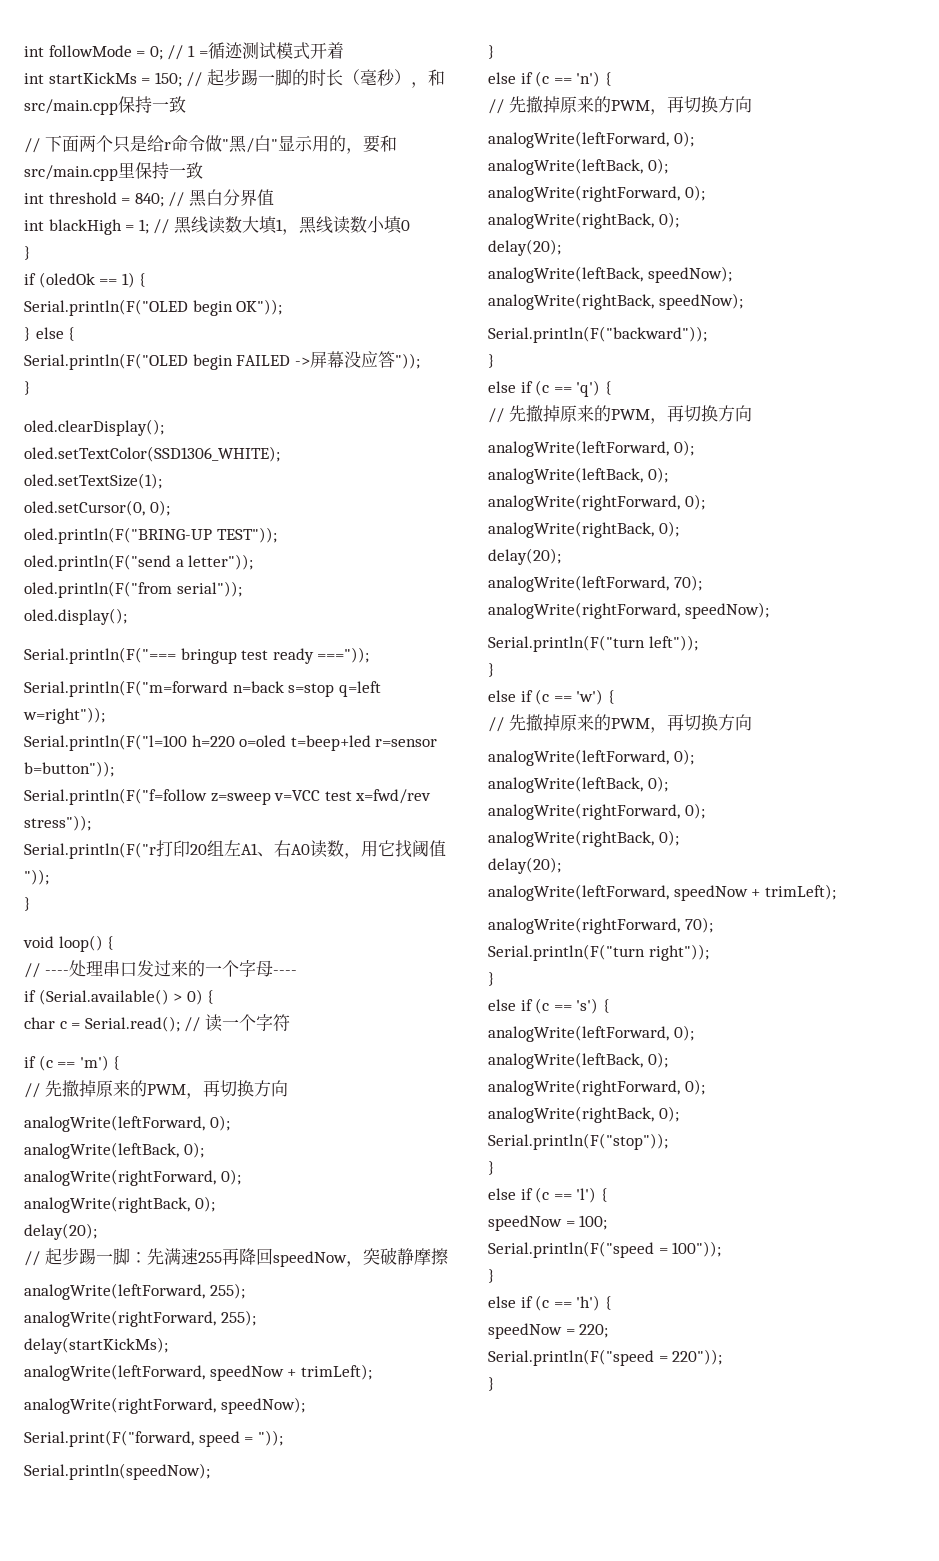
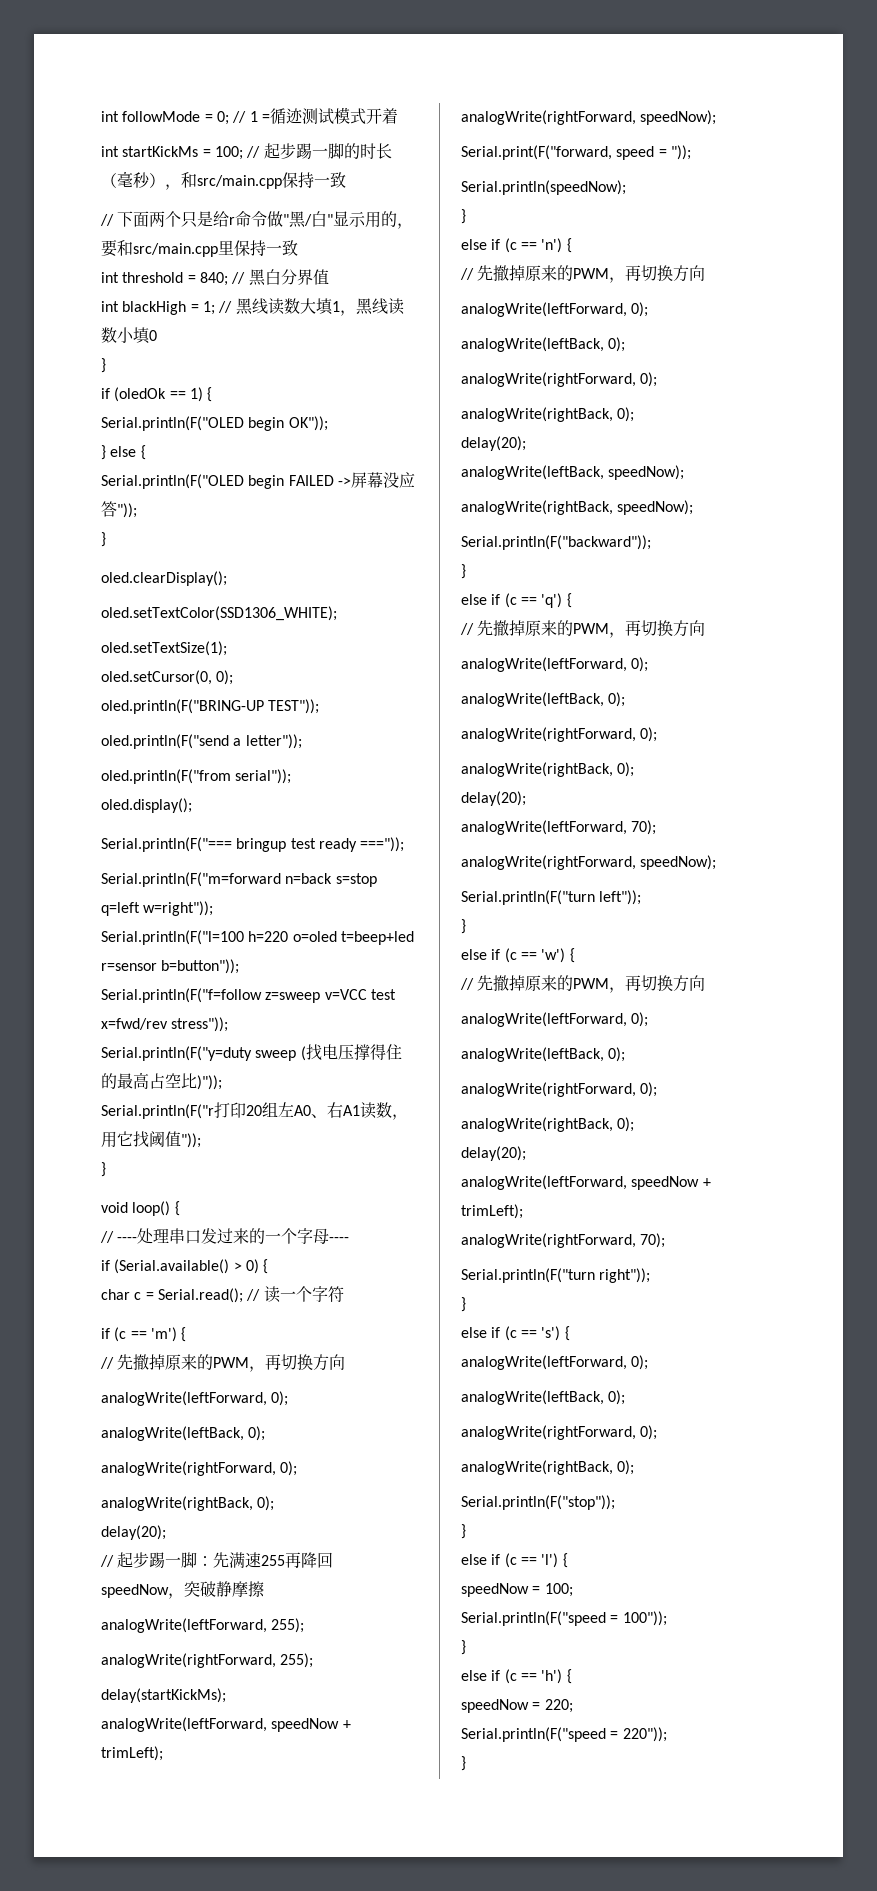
- int startKickMs = 150; // 起步踢一脚的时长（毫秒），和src/main.cpp保持一致
+ int startKickMs = 100; // 起步踢一脚的时长（毫秒），和src/main.cpp保持一致
+ Serial.println(F("y=duty sweep (找电压撑得住的最高占空比)"));
- Serial.println(F("r打印20组左A1、右A0读数，用它找阈值"));
+ Serial.println(F("r打印20组左A0、右A1读数，用它找阈值"));

